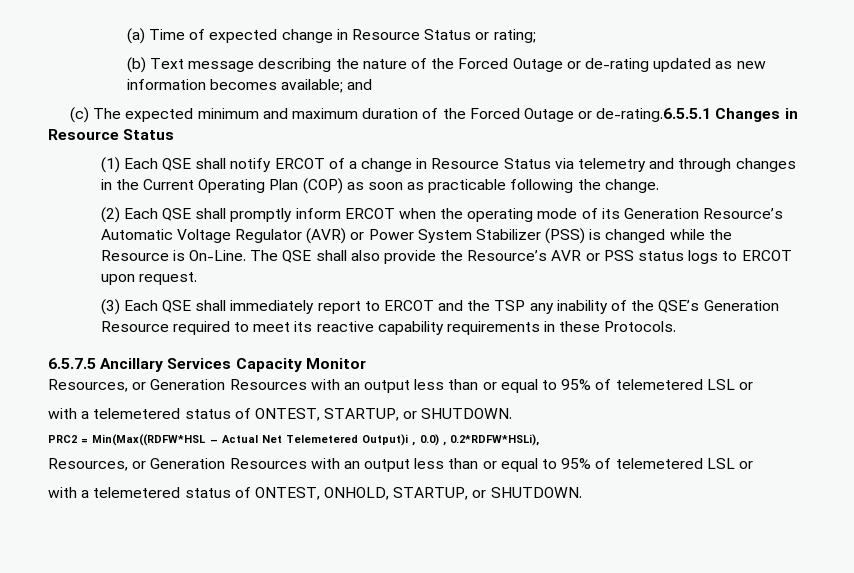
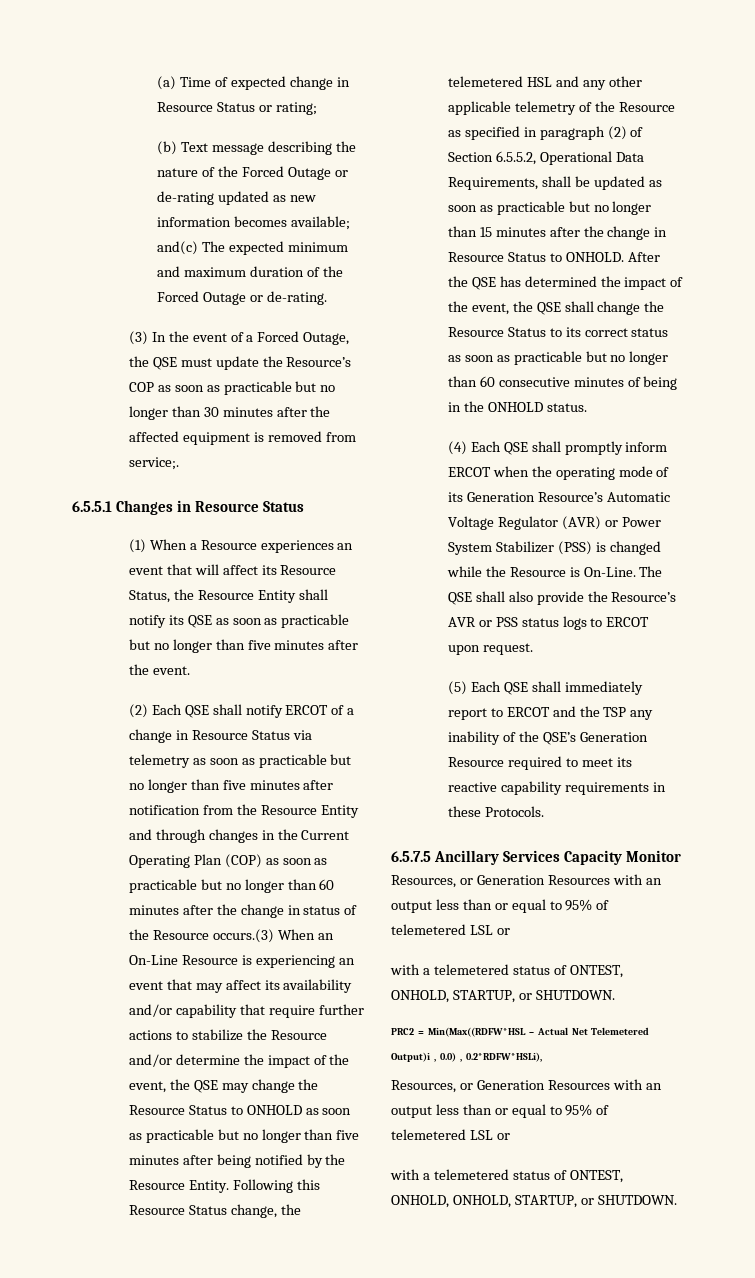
- (b) Text message describing the nature of the Forced Outage or de-rating updated as new information becomes available; and
- (c) The expected minimum and maximum duration of the Forced Outage or de-rating.6.5.5.1 Changes in Resource Status
+ (b) Text message describing the nature of the Forced Outage or de-rating updated as new information becomes available; and(c) The expected minimum and maximum duration of the Forced Outage or de-rating.
+ (3) In the event of a Forced Outage, the QSE must update the Resource’s COP as soon as practicable but no longer than 30 minutes after the affected equipment is removed from service;.
+ 6.5.5.1 Changes in Resource Status
- (1) Each QSE shall notify ERCOT of a change in Resource Status via telemetry and through changes in the Current Operating Plan (COP) as soon as practicable following the change.
- (2) Each QSE shall promptly inform ERCOT when the operating mode of its Generation Resource’s Automatic Voltage Regulator (AVR) or Power System Stabilizer (PSS) is changed while the Resource is On-Line.
+ (1) When a Resource experiences an event that will affect its Resource Status, the Resource Entity shall notify its QSE as soon as practicable but no longer than five minutes after the event.
+ (2) Each QSE shall notify ERCOT of a change in Resource Status via telemetry as soon as practicable but no longer than five minutes after notification from the Resource Entity and through changes in the Current Operating Plan (COP) as soon as practicable but no longer than 60 minutes after the change in status of the Resource occurs.(3) When an On-Line Resource is experiencing an event that may affect its availability and/or capability that require further actions to stabilize the Resource and/or determine the impact of the event, the QSE may change the Resource Status to ONHOLD as soon as practicable but no longer than five minutes after being notified by the Resource Entity. Following this Resource Status change, the telemetered HSL and any other applicable telemetry of the Resource as specified in paragraph (2) of Section 6.5.5.2, Operational Data Requirements, shall be updated as soon as practicable but no longer than 15 minutes after the change in Resource Status to ONHOLD. After the QSE has determined the impact of the event, the QSE shall change the Resource Status to its correct status as soon as practicable but no longer than 60 consecutive minutes of being in the ONHOLD status.
+ (4) Each QSE shall promptly inform ERCOT when the operating mode of its Generation Resource’s Automatic Voltage Regulator (AVR) or Power System Stabilizer (PSS) is changed while the Resource is On-Line.
- (3) Each QSE shall immediately report to ERCOT and the TSP any inability of the QSE’s Generation Resource required to meet its reactive capability requirements in these Protocols.
+ (5) Each QSE shall immediately report to ERCOT and the TSP any inability of the QSE’s Generation Resource required to meet its reactive capability requirements in these Protocols.
- with a telemetered status of ONTEST, STARTUP, or SHUTDOWN.
+ with a telemetered status of ONTEST, ONHOLD, STARTUP, or SHUTDOWN.
- with a telemetered status of ONTEST, ONHOLD, STARTUP, or SHUTDOWN.
+ with a telemetered status of ONTEST, ONHOLD, ONHOLD, STARTUP, or SHUTDOWN.

